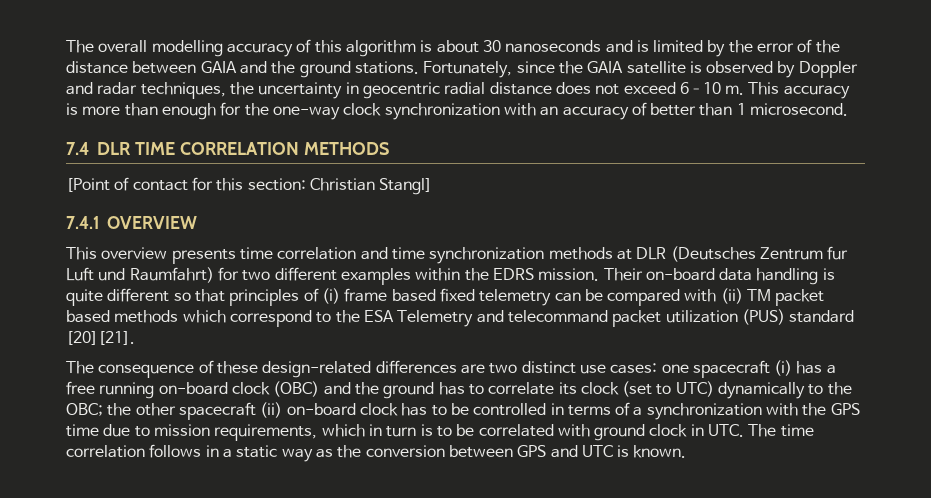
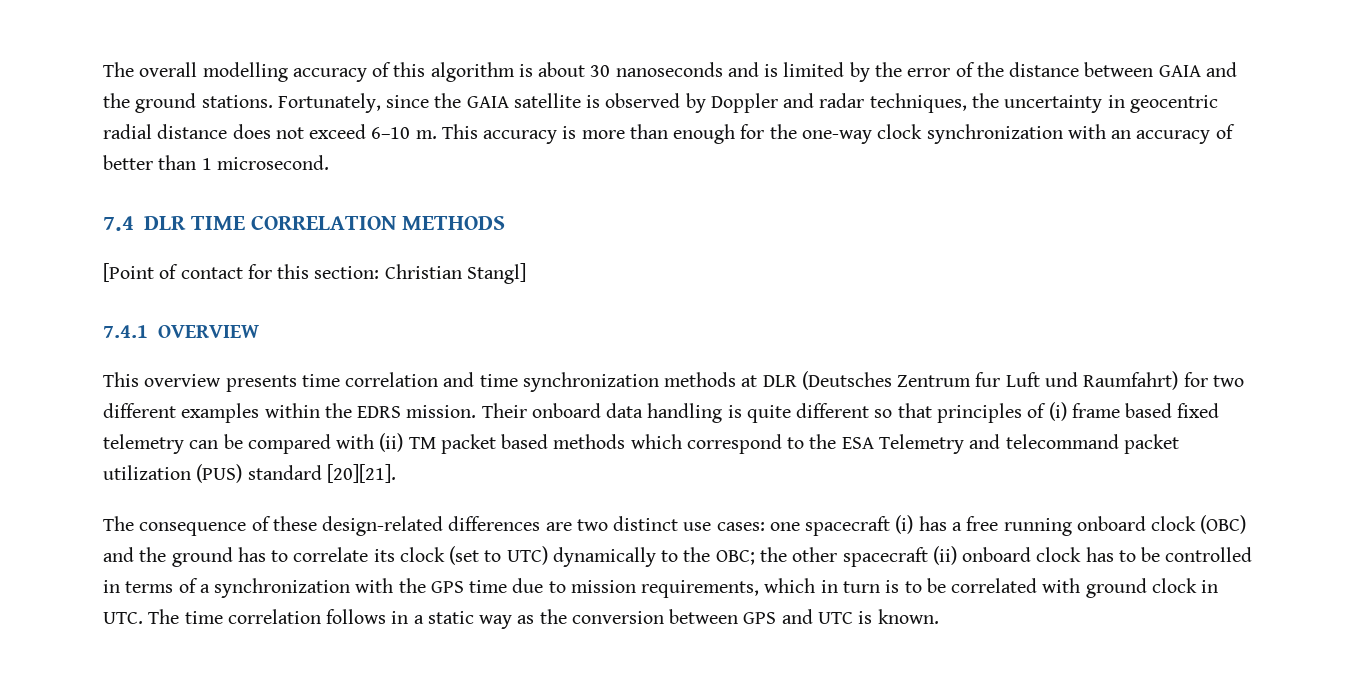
- Their on-board data handling is quite different so that principles of (i) frame based fixed telemetry can be compared with (ii) TM packet based methods which correspond to the ESA Telemetry and telecommand packet utilization (PUS) standard [20][21].
+ Their onboard data handling is quite different so that principles of (i) frame based fixed telemetry can be compared with (ii) TM packet based methods which correspond to the ESA Telemetry and telecommand packet utilization (PUS) standard [20][21].
- one spacecraft (i) has a free running on-board clock (OBC) and the ground has to correlate its clock (set to UTC) dynamically to the OBC;
+ one spacecraft (i) has a free running onboard clock (OBC) and the ground has to correlate its clock (set to UTC) dynamically to the OBC;
- the other spacecraft (ii) on-board clock has to be controlled in terms of a synchronization with the GPS time due to mission requirements, which in turn is to be correlated with ground clock in UTC. The time correlation follows in a static way as the conversion between GPS and UTC is known.
+ the other spacecraft (ii) onboard clock has to be controlled in terms of a synchronization with the GPS time due to mission requirements, which in turn is to be correlated with ground clock in UTC. The time correlation follows in a static way as the conversion between GPS and UTC is known.

